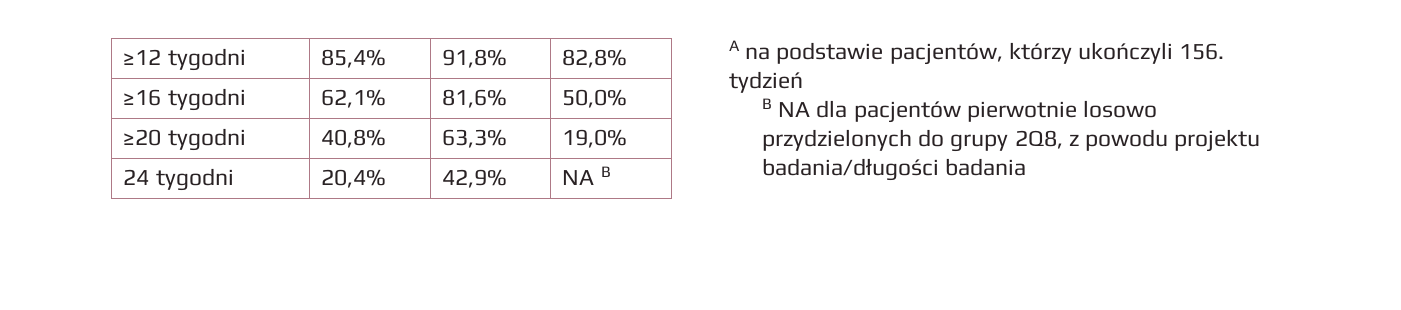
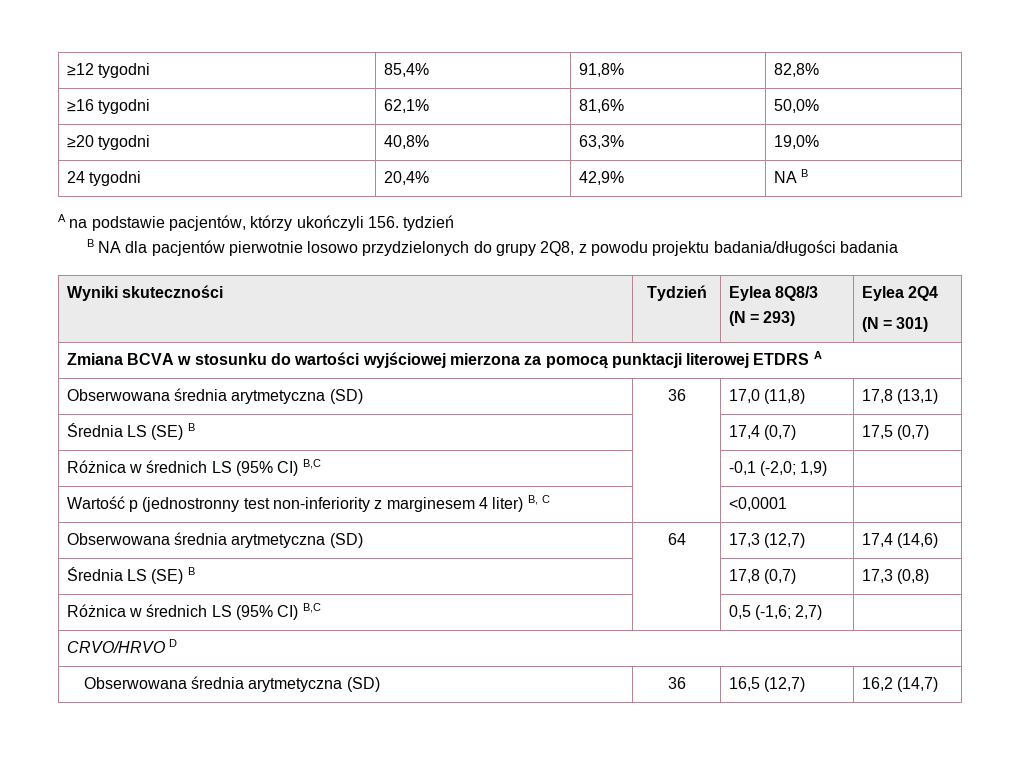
+ Wyniki skuteczności | Tydzień | Eylea 8Q8/3
+ (N = 293) | Eylea 2Q4
+ (N = 301)
+ Zmiana BCVA w stosunku do wartości wyjściowej mierzona za pomocą punktacji literowej ETDRS A
+ Obserwowana średnia arytmetyczna (SD) | 36 | 17,0 (11,8) | 17,8 (13,1)
+ Średnia LS (SE) B | | 17,4 (0,7) | 17,5 (0,7)
+ Różnica w średnich LS (95% CI) B,C | | -0,1 (-2,0; 1,9) |
+ Wartość p (jednostronny test non-inferiority z marginesem 4 liter) B, C | | <0,0001 |
+ Obserwowana średnia arytmetyczna (SD) | 64 | 17,3 (12,7) | 17,4 (14,6)
+ Średnia LS (SE) B | | 17,8 (0,7) | 17,3 (0,8)
+ Różnica w średnich LS (95% CI) B,C | | 0,5 (-1,6; 2,7) |
+ CRVO/HRVO D
+ Obserwowana średnia arytmetyczna (SD) | 36 | 16,5 (12,7) | 16,2 (14,7)

